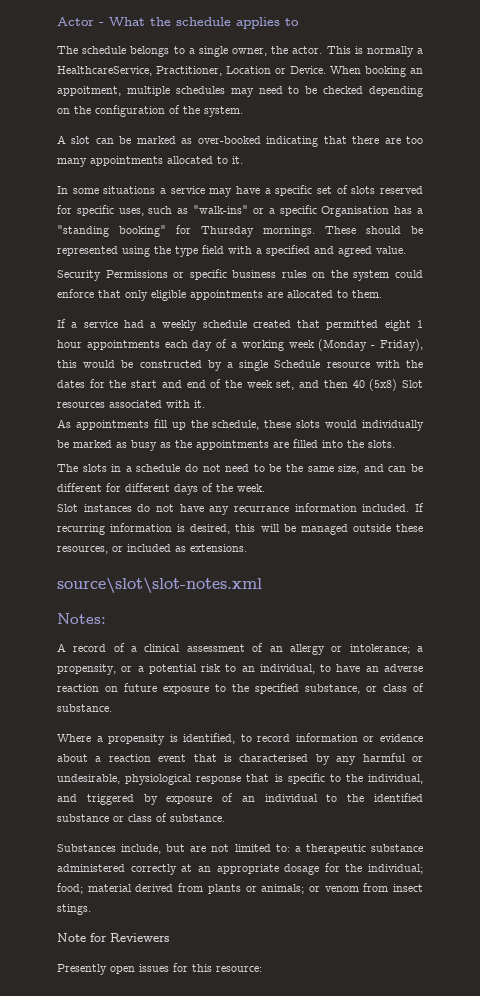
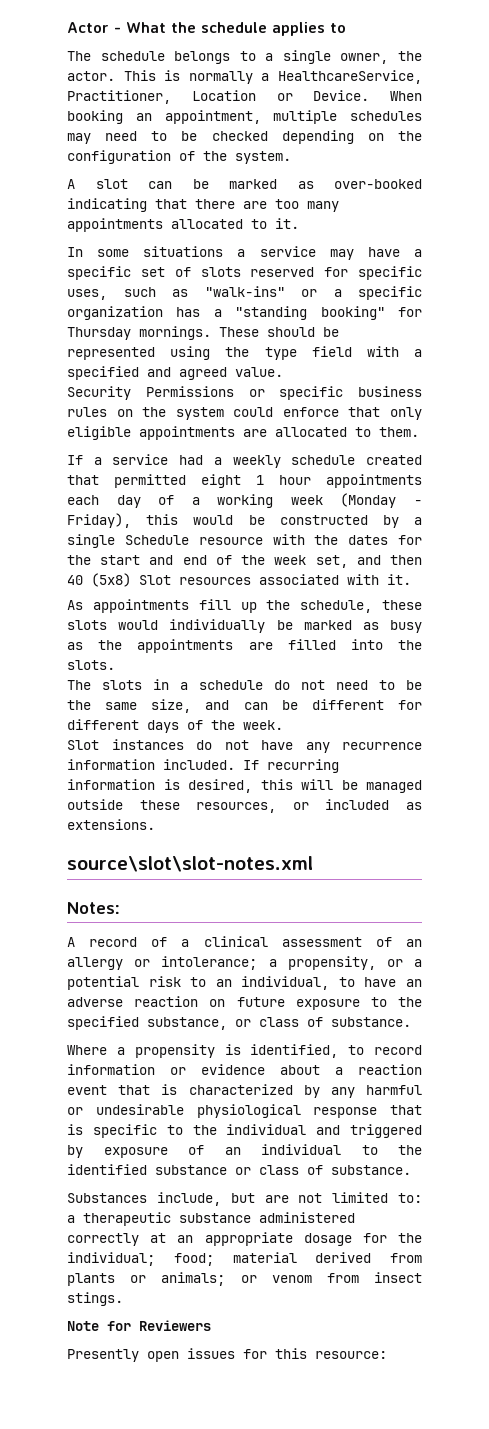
- When booking an appoitment, multiple schedules may need to be checked depending on the configuration of the system.
+ When booking an appointment, multiple schedules may need to be checked depending on the configuration of the system.
- In some situations a service may have a specific set of slots reserved for specific uses, such as "walk-ins" or a specific Organisation has a "standing booking" for Thursday mornings.
+ In some situations a service may have a specific set of slots reserved for specific uses, such as "walk-ins" or a specific organization has a "standing booking" for Thursday mornings.
- Slot instances do not have any recurrance information included.
+ Slot instances do not have any recurrence information included.
- Where a propensity is identified, to record information or evidence about a reaction event that is characterised by any harmful or undesirable, physiological response that is specific to the individual, and triggered by exposure of an individual to the identified substance or class of substance.
+ Where a propensity is identified, to record information or evidence about a reaction event that is characterized by any harmful or undesirable physiological response that is specific to the individual and triggered by exposure of an individual to the identified substance or class of substance.

